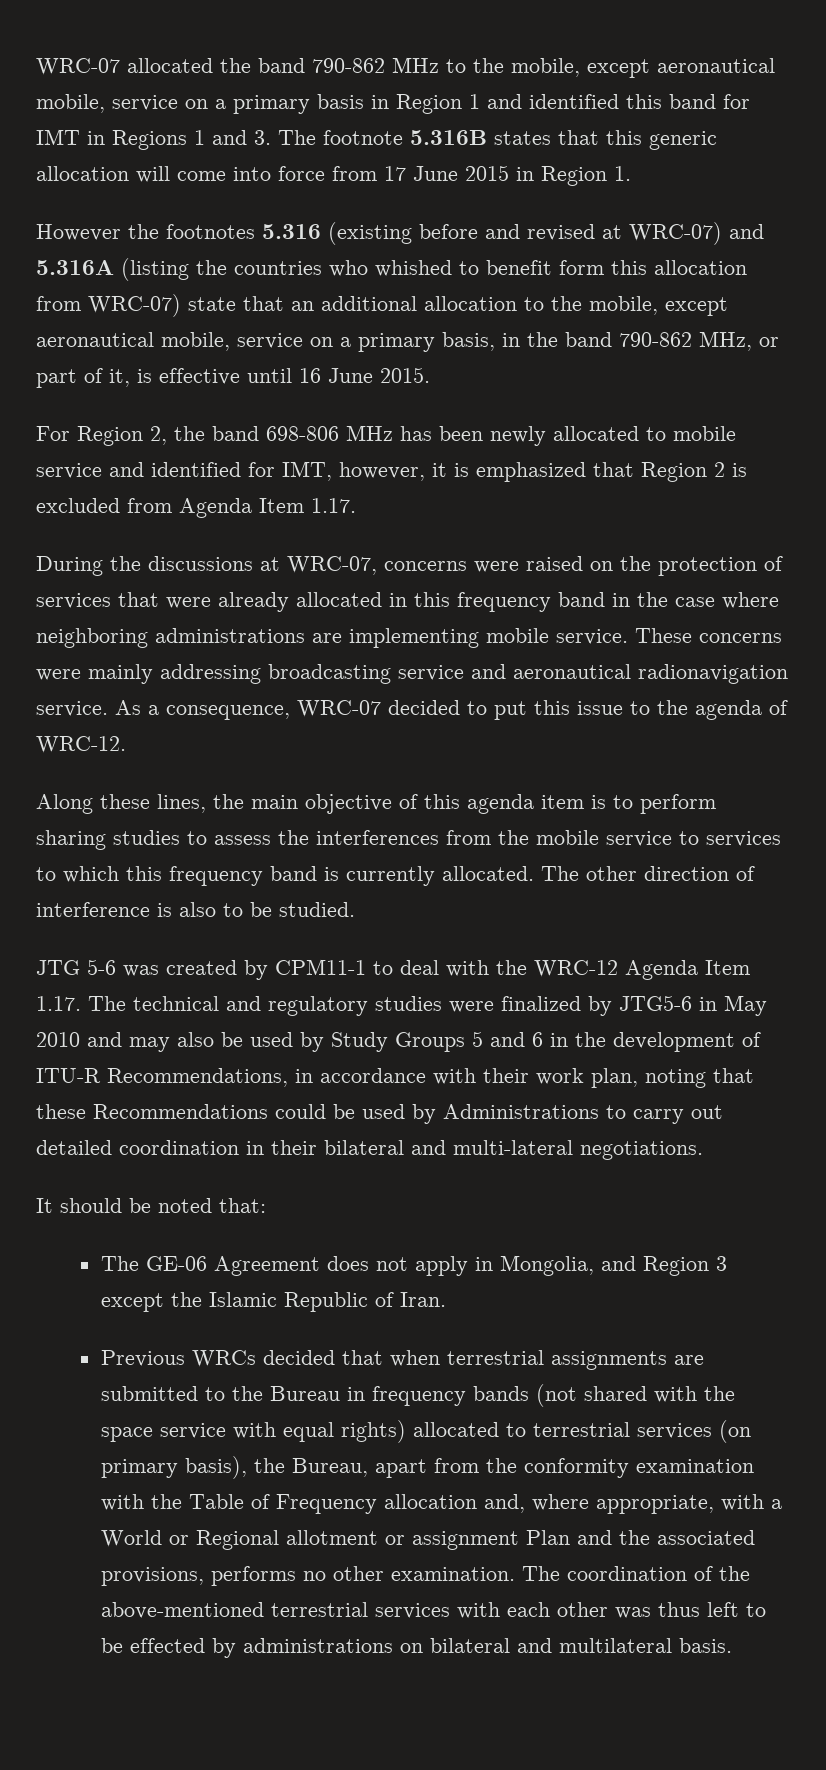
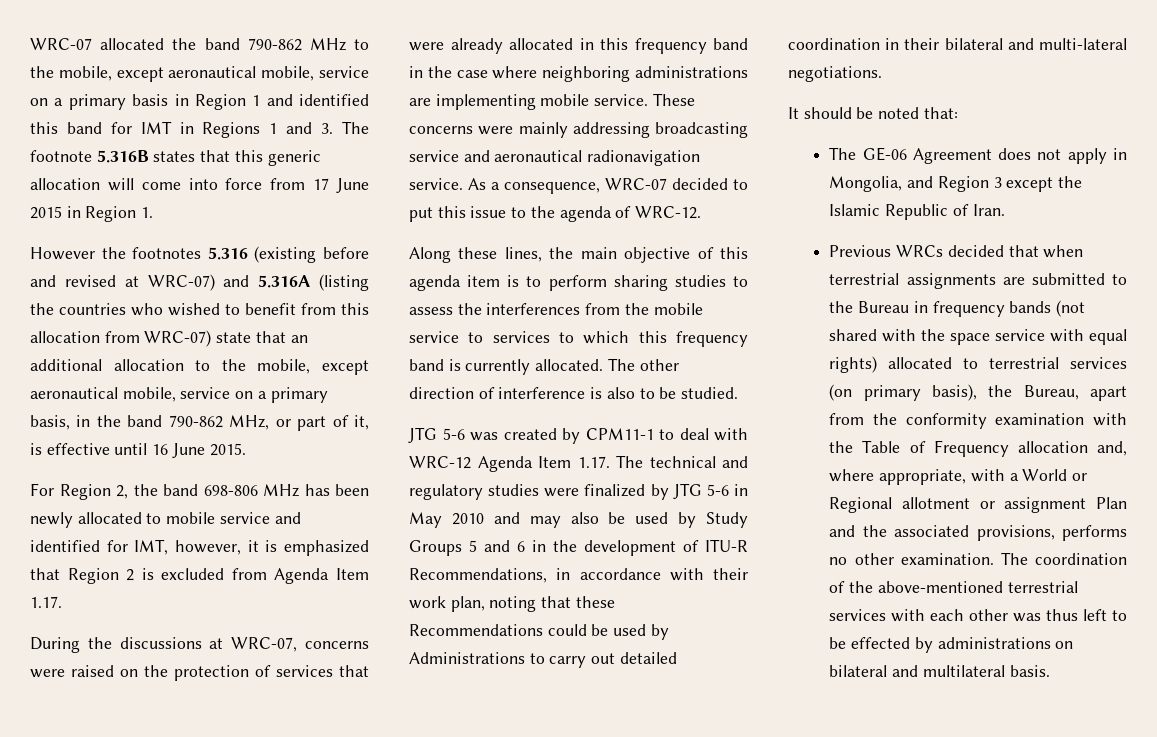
- However the footnotes 5.316 (existing before and revised at WRC-07) and 5.316A (listing the countries who whished to benefit form this allocation from WRC-07) state that an additional allocation to the mobile, except aeronautical mobile, service on a primary basis, in the band 790-862 MHz, or part of it, is effective until 16 June 2015.
+ However the footnotes 5.316 (existing before and revised at WRC-07) and 5.316A (listing the countries who wished to benefit from this allocation from WRC-07) state that an additional allocation to the mobile, except aeronautical mobile, service on a primary basis, in the band 790-862 MHz, or part of it, is effective until 16 June 2015.
- JTG 5-6 was created by CPM11-1 to deal with the WRC-12 Agenda Item 1.17. The technical and regulatory studies were finalized by JTG5-6 in May 2010 and may also be used by Study Groups 5 and 6 in the development of ITU-R Recommendations, in accordance with their work plan, noting that these Recommendations could be used by Administrations to carry out detailed coordination in their bilateral and multi-lateral negotiations.
+ JTG 5-6 was created by CPM11-1 to deal with WRC-12 Agenda Item 1.17. The technical and regulatory studies were finalized by JTG 5-6 in May 2010 and may also be used by Study Groups 5 and 6 in the development of ITU-R Recommendations, in accordance with their work plan, noting that these Recommendations could be used by Administrations to carry out detailed coordination in their bilateral and multi-lateral negotiations.

